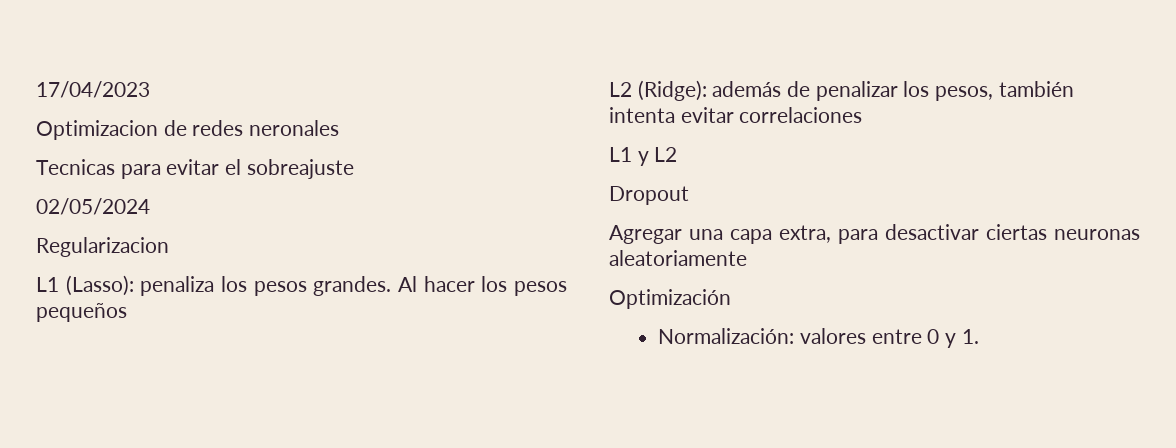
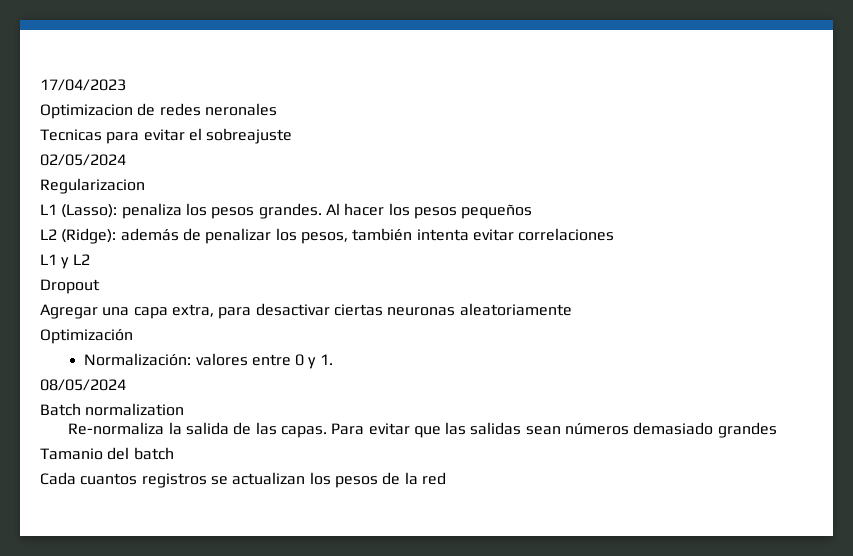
+ 08/05/2024
+ Batch normalization
+ Re-normaliza la salida de las capas. Para evitar que las salidas sean números demasiado grandes
+ Tamanio del batch
+ Cada cuantos registros se actualizan los pesos de la red

